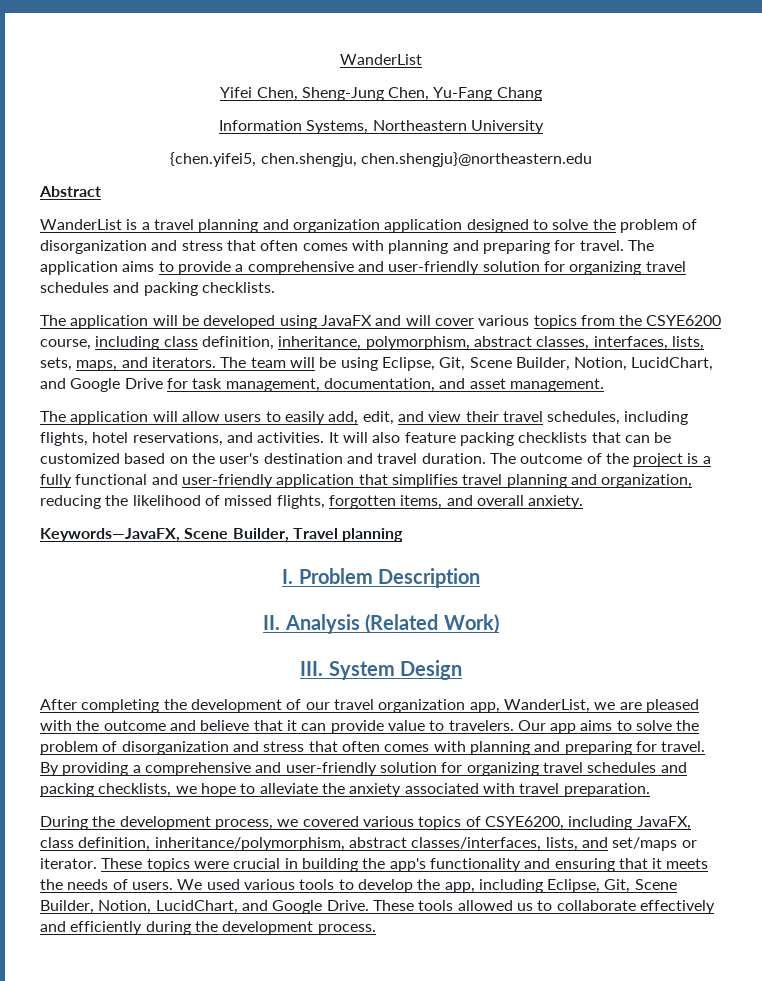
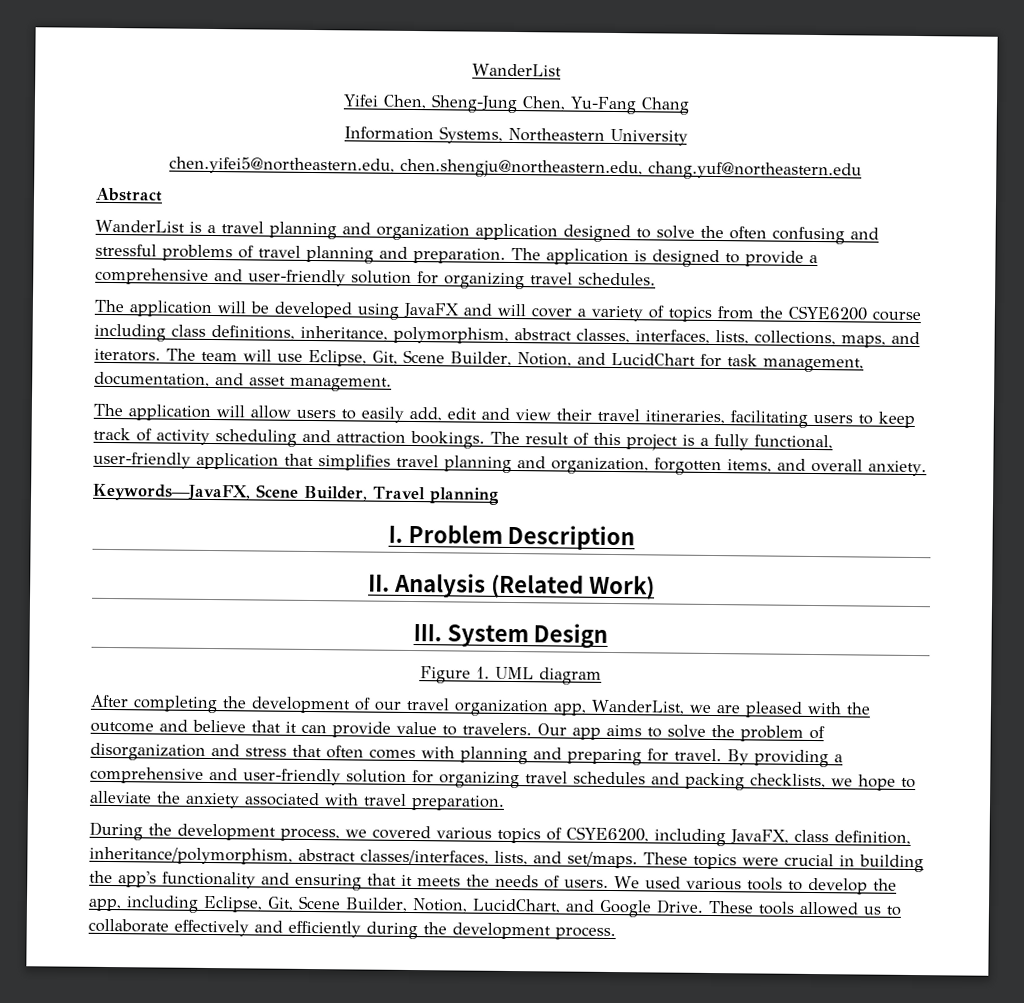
- {chen.yifei5, chen.shengju, chen.shengju}@northeastern.edu
+ chen.yifei5@northeastern.edu, chen.shengju@northeastern.edu, chang.yuf@northeastern.edu
- WanderList is a travel planning and organization application designed to solve the problem of disorganization and stress that often comes with planning and preparing for travel. The application aims to provide a comprehensive and user-friendly solution for organizing travel schedules and packing checklists.
+ WanderList is a travel planning and organization application designed to solve the often confusing and stressful problems of travel planning and preparation. The application is designed to provide a comprehensive and user-friendly solution for organizing travel schedules.
- The application will be developed using JavaFX and will cover various topics from the CSYE6200 course, including class definition, inheritance, polymorphism, abstract classes, interfaces, lists, sets, maps, and iterators.
+ The application will be developed using JavaFX and will cover a variety of topics from the CSYE6200 course including class definitions, inheritance, polymorphism, abstract classes, interfaces, lists, collections, maps, and iterators.
- The team will be using Eclipse, Git, Scene Builder, Notion, LucidChart, and Google Drive for task management, documentation, and asset management.
+ The team will use Eclipse, Git, Scene Builder, Notion, and LucidChart for task management, documentation, and asset management.
- The application will allow users to easily add, edit, and view their travel schedules, including flights, hotel reservations, and activities. It will also feature packing checklists that can be customized based on the user's destination and travel duration. The outcome of the project is a fully functional and user-friendly application that simplifies travel planning and organization, reducing the likelihood of missed flights, forgotten items, and overall anxiety.
+ The application will allow users to easily add, edit and view their travel itineraries, facilitating users to keep track of activity scheduling and attraction bookings. The result of this project is a fully functional, user-friendly application that simplifies travel planning and organization, forgotten items, and overall anxiety.
+ Figure 1. UML diagram
- During the development process, we covered various topics of CSYE6200, including JavaFX, class definition, inheritance/polymorphism, abstract classes/interfaces, lists, and set/maps or iterator.
+ During the development process, we covered various topics of CSYE6200, including JavaFX, class definition, inheritance/polymorphism, abstract classes/interfaces, lists, and set/maps.

